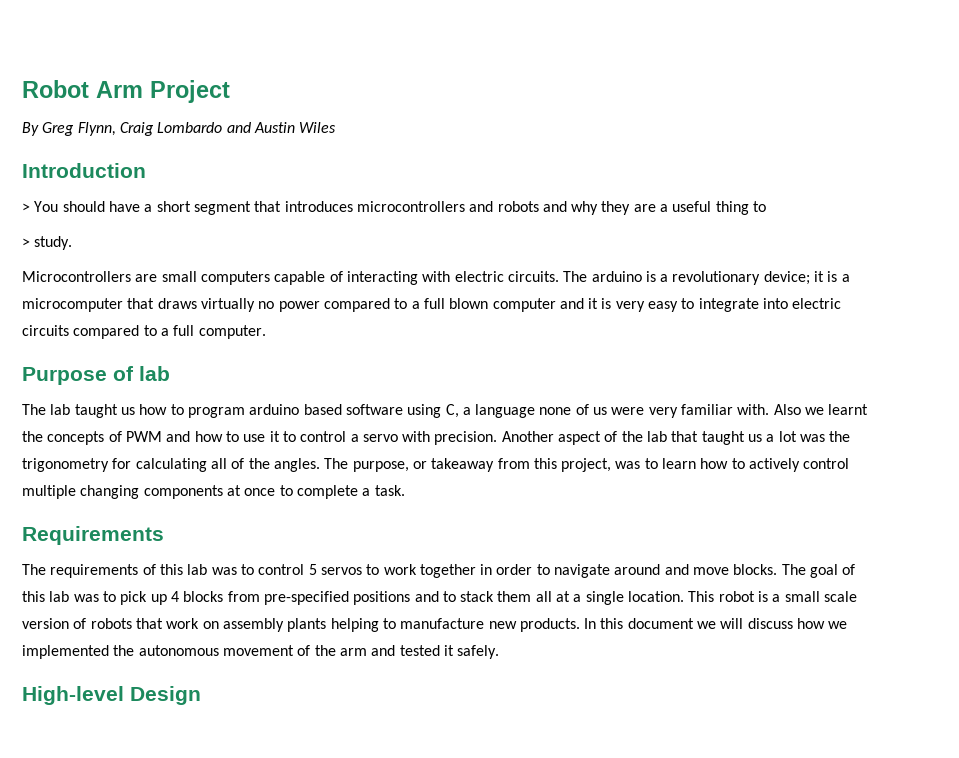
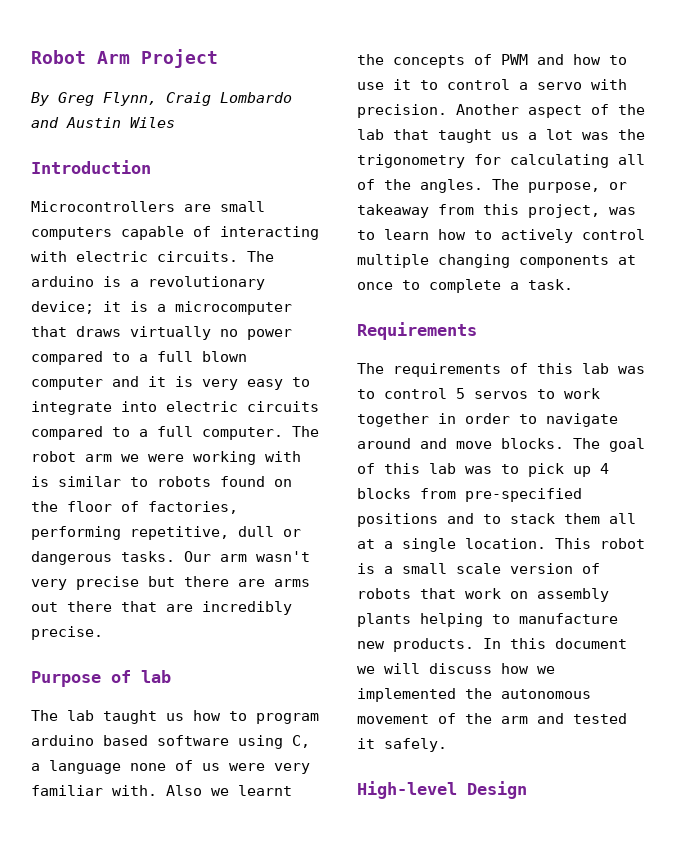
- > You should have a short segment that introduces microcontrollers and robots and why they are a useful thing to
- > study.
+ The robot arm we were working with is similar to robots found on the floor of factories, performing repetitive, dull or dangerous tasks. Our arm wasn't very precise but there are arms out there that are incredibly precise.

